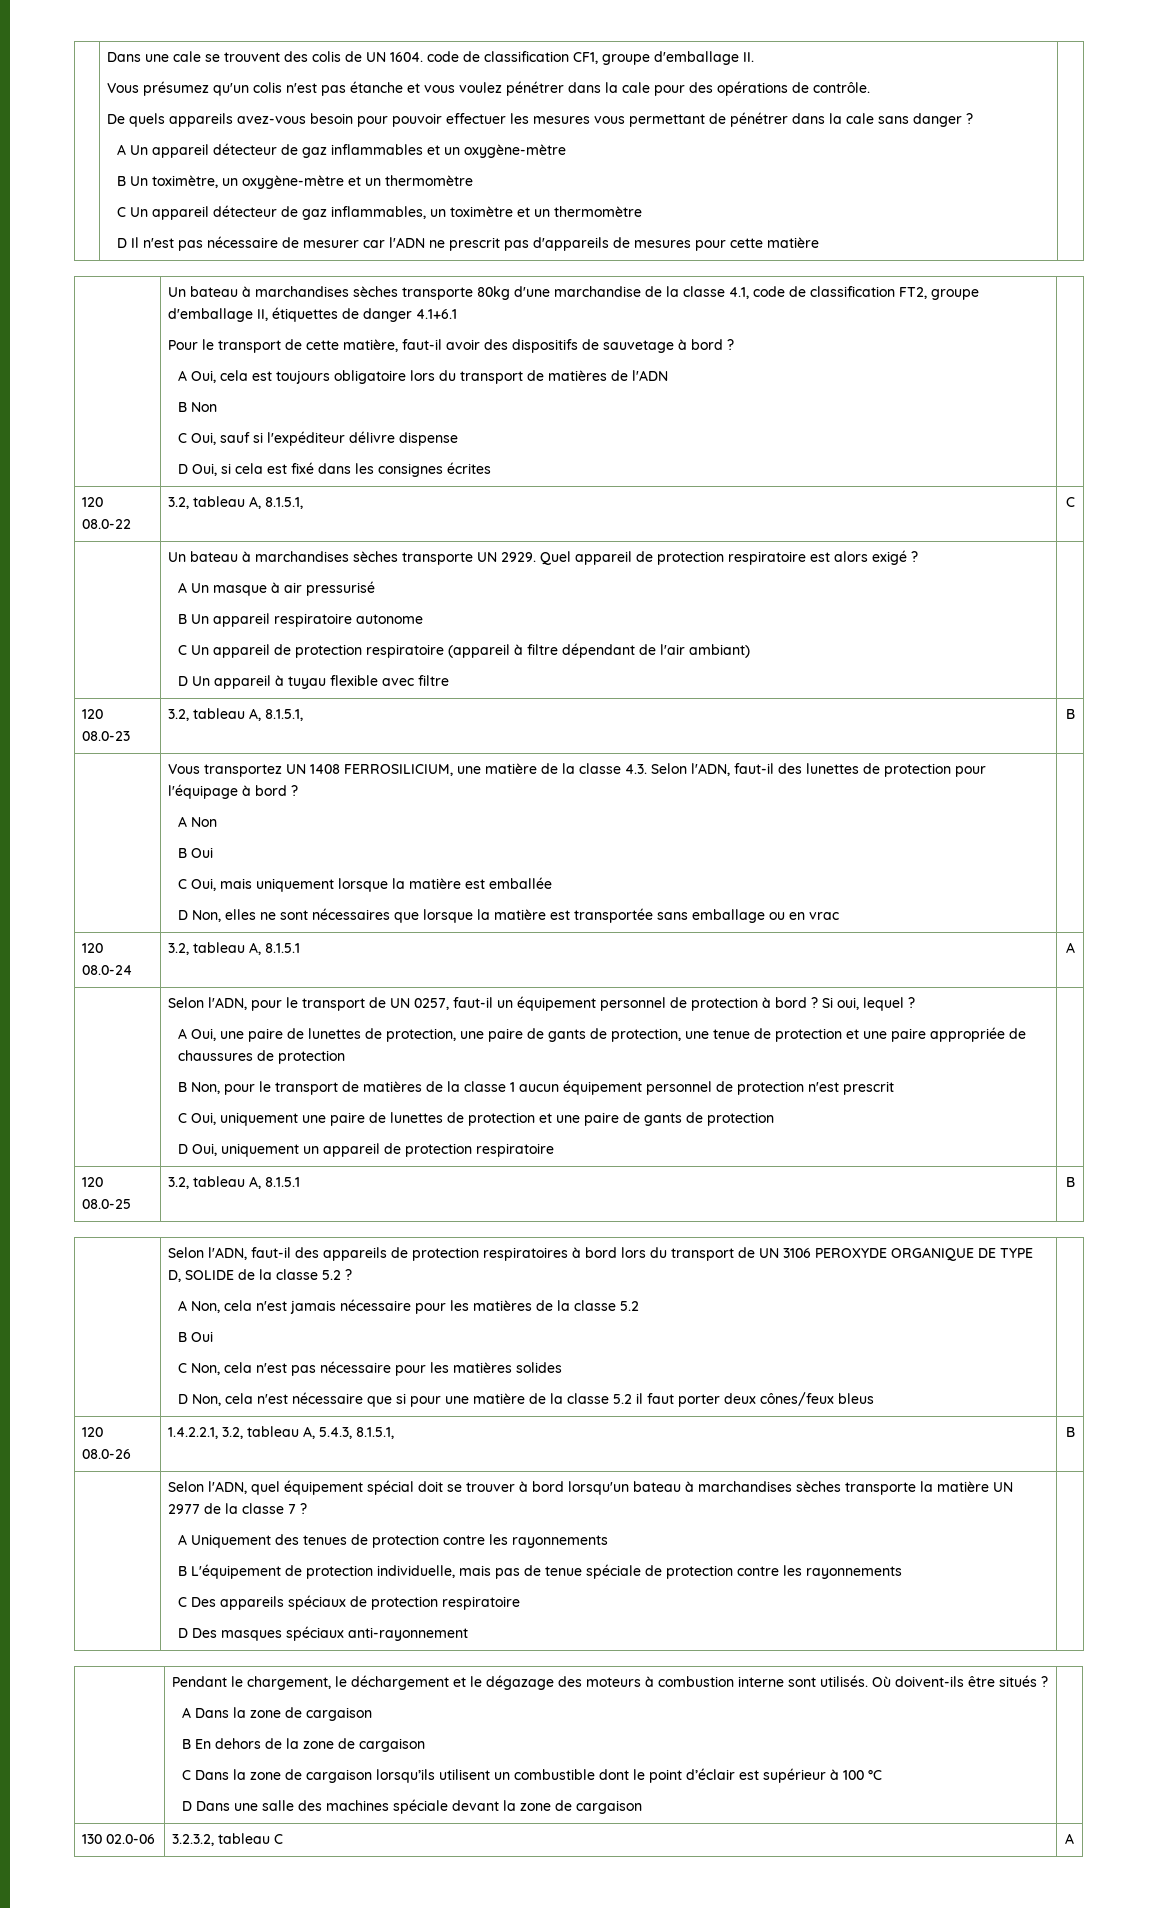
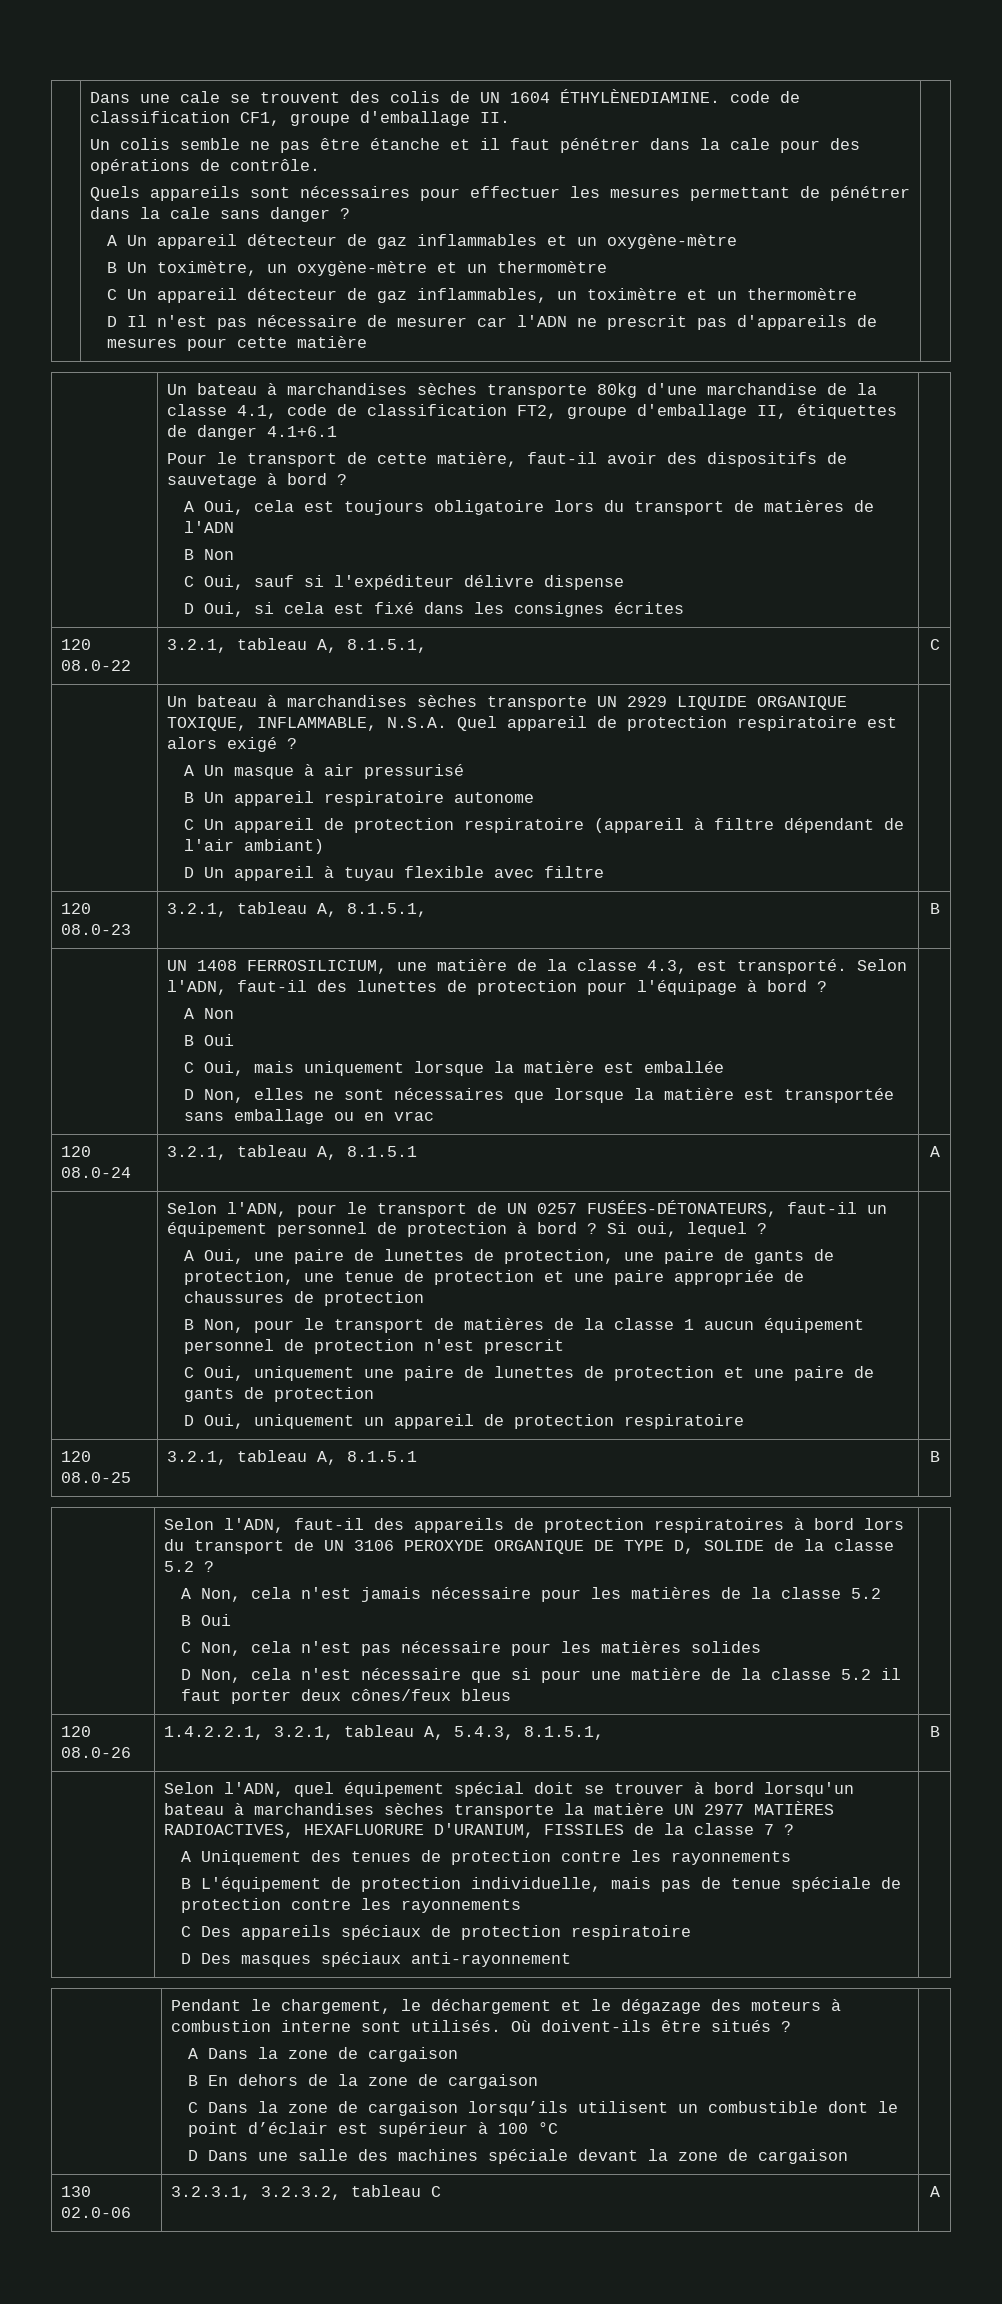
- Dans une cale se trouvent des colis de UN 1604. code de classification CF1, groupe d'emballage II.
+ Dans une cale se trouvent des colis de UN 1604 ÉTHYLÈNEDIAMINE. code de classification CF1, groupe d'emballage II.
- Vous présumez qu'un colis n'est pas étanche et vous voulez pénétrer dans la cale pour des opérations de contrôle.
+ Un colis semble ne pas être étanche et il faut pénétrer dans la cale pour des opérations de contrôle.
- De quels appareils avez-vous besoin pour pouvoir effectuer les mesures vous permettant de pénétrer dans la cale sans danger ?
+ Quels appareils sont nécessaires pour effectuer les mesures permettant de pénétrer dans la cale sans danger ?
- 120 08.0-22 | 3.2, tableau A, 8.1.5.1, | C
+ 120 08.0-22 | 3.2.1, tableau A, 8.1.5.1, | C
- Un bateau à marchandises sèches transporte UN 2929. Quel appareil de protection respiratoire est alors exigé ?
+ Un bateau à marchandises sèches transporte UN 2929 LIQUIDE ORGANIQUE TOXIQUE, INFLAMMABLE, N.S.A. Quel appareil de protection respiratoire est alors exigé ?
- 120 08.0-23 | 3.2, tableau A, 8.1.5.1, | B
+ 120 08.0-23 | 3.2.1, tableau A, 8.1.5.1, | B
- Vous transportez UN 1408 FERROSILICIUM, une matière de la classe 4.3. Selon l'ADN, faut-il des lunettes de protection pour l'équipage à bord ?
+ UN 1408 FERROSILICIUM, une matière de la classe 4.3, est transporté. Selon l'ADN, faut-il des lunettes de protection pour l'équipage à bord ?
- 120 08.0-24 | 3.2, tableau A, 8.1.5.1 | A
+ 120 08.0-24 | 3.2.1, tableau A, 8.1.5.1 | A
- Selon l'ADN, pour le transport de UN 0257, faut-il un équipement personnel de protection à bord ?
+ Selon l'ADN, pour le transport de UN 0257 FUSÉES-DÉTONATEURS, faut-il un équipement personnel de protection à bord ?
- 120 08.0-25 | 3.2, tableau A, 8.1.5.1 | B
+ 120 08.0-25 | 3.2.1, tableau A, 8.1.5.1 | B
- 120 08.0-26 | 1.4.2.2.1, 3.2, tableau A, 5.4.3, 8.1.5.1, | B
+ 120 08.0-26 | 1.4.2.2.1, 3.2.1, tableau A, 5.4.3, 8.1.5.1, | B
- Selon l'ADN, quel équipement spécial doit se trouver à bord lorsqu'un bateau à marchandises sèches transporte la matière UN 2977 de la classe 7 ?
+ Selon l'ADN, quel équipement spécial doit se trouver à bord lorsqu'un bateau à marchandises sèches transporte la matière UN 2977 MATIÈRES RADIOACTIVES, HEXAFLUORURE D'URANIUM, FISSILES de la classe 7 ?
- 130 02.0-06 | 3.2.3.2, tableau C | A
+ 130 02.0-06 | 3.2.3.1, 3.2.3.2, tableau C | A

